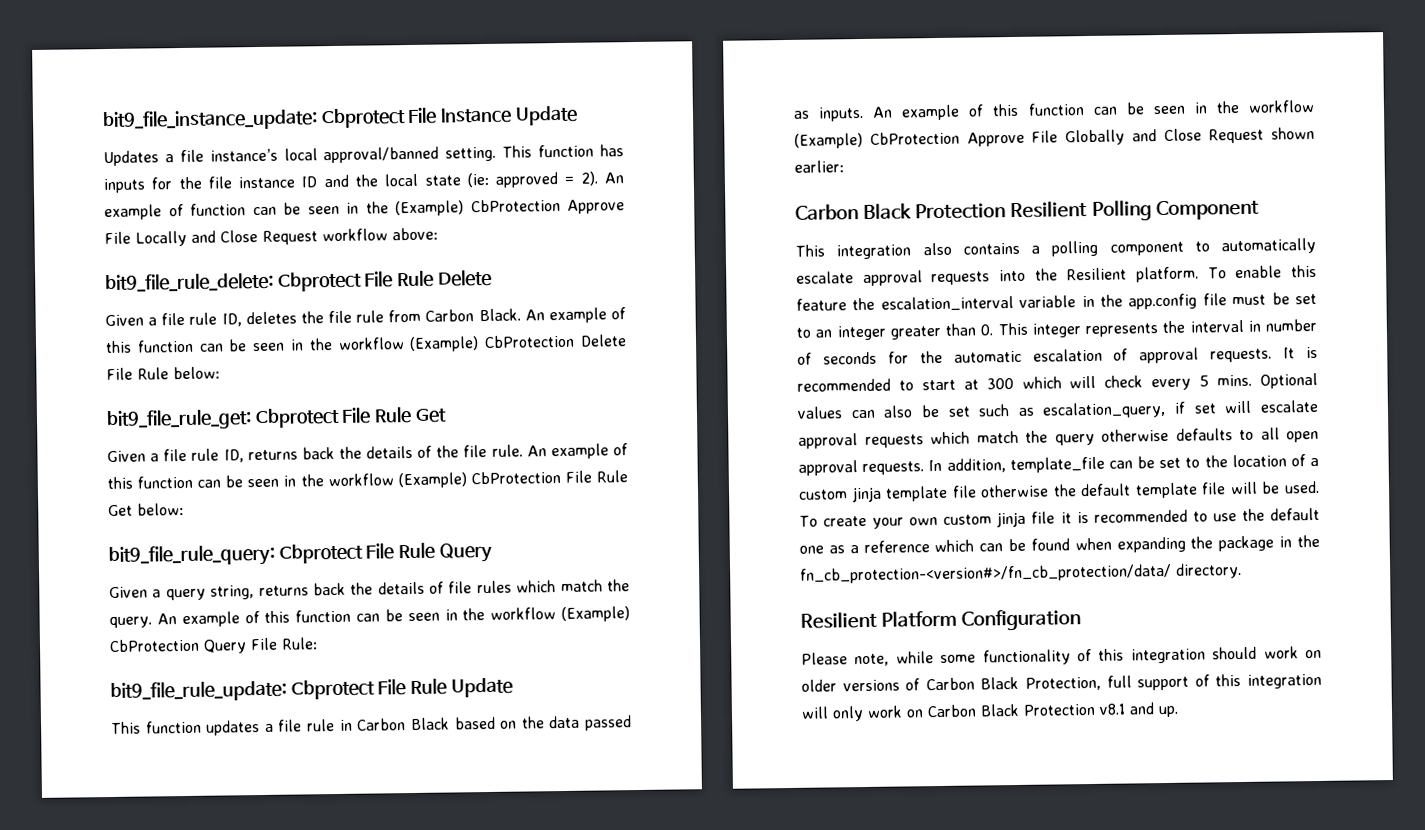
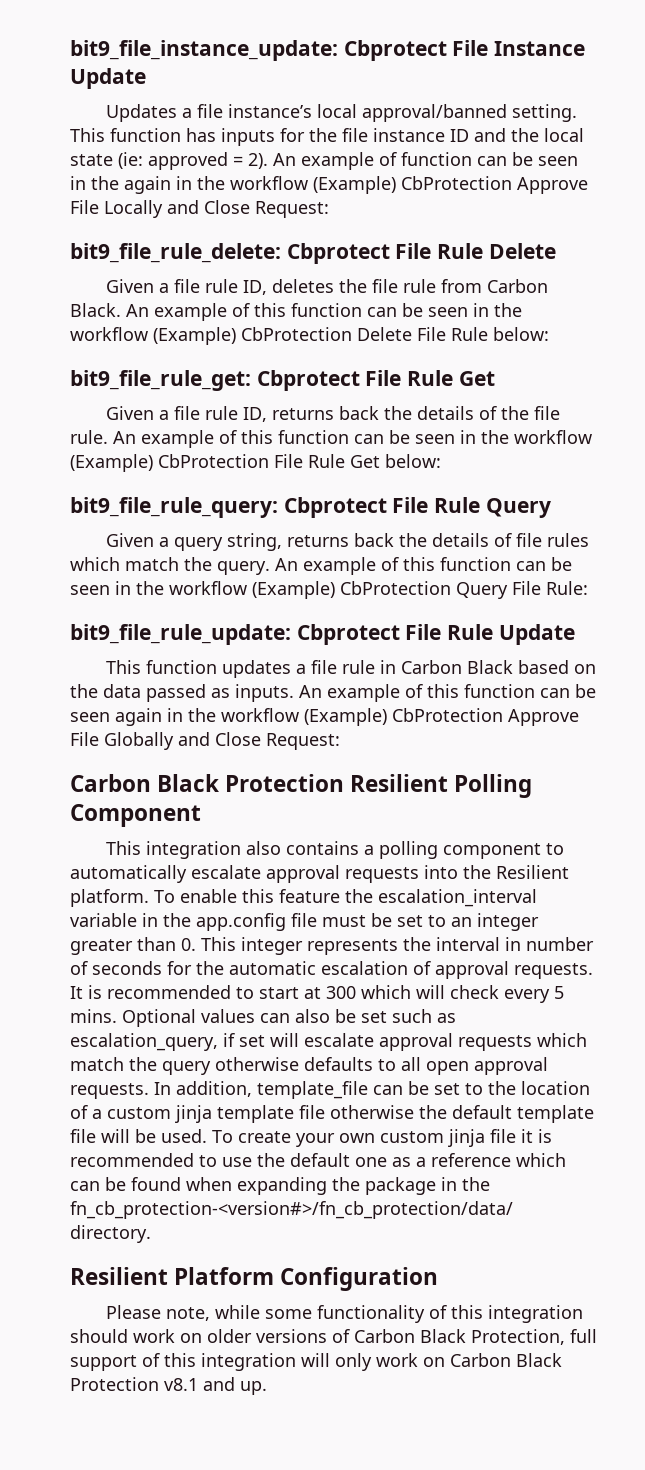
- An example of function can be seen in the (Example) CbProtection Approve File Locally and Close Request workflow above:
+ An example of function can be seen in the again in the workflow (Example) CbProtection Approve File Locally and Close Request:
- An example of this function can be seen in the workflow (Example) CbProtection Approve File Globally and Close Request shown earlier:
+ An example of this function can be seen again in the workflow (Example) CbProtection Approve File Globally and Close Request:

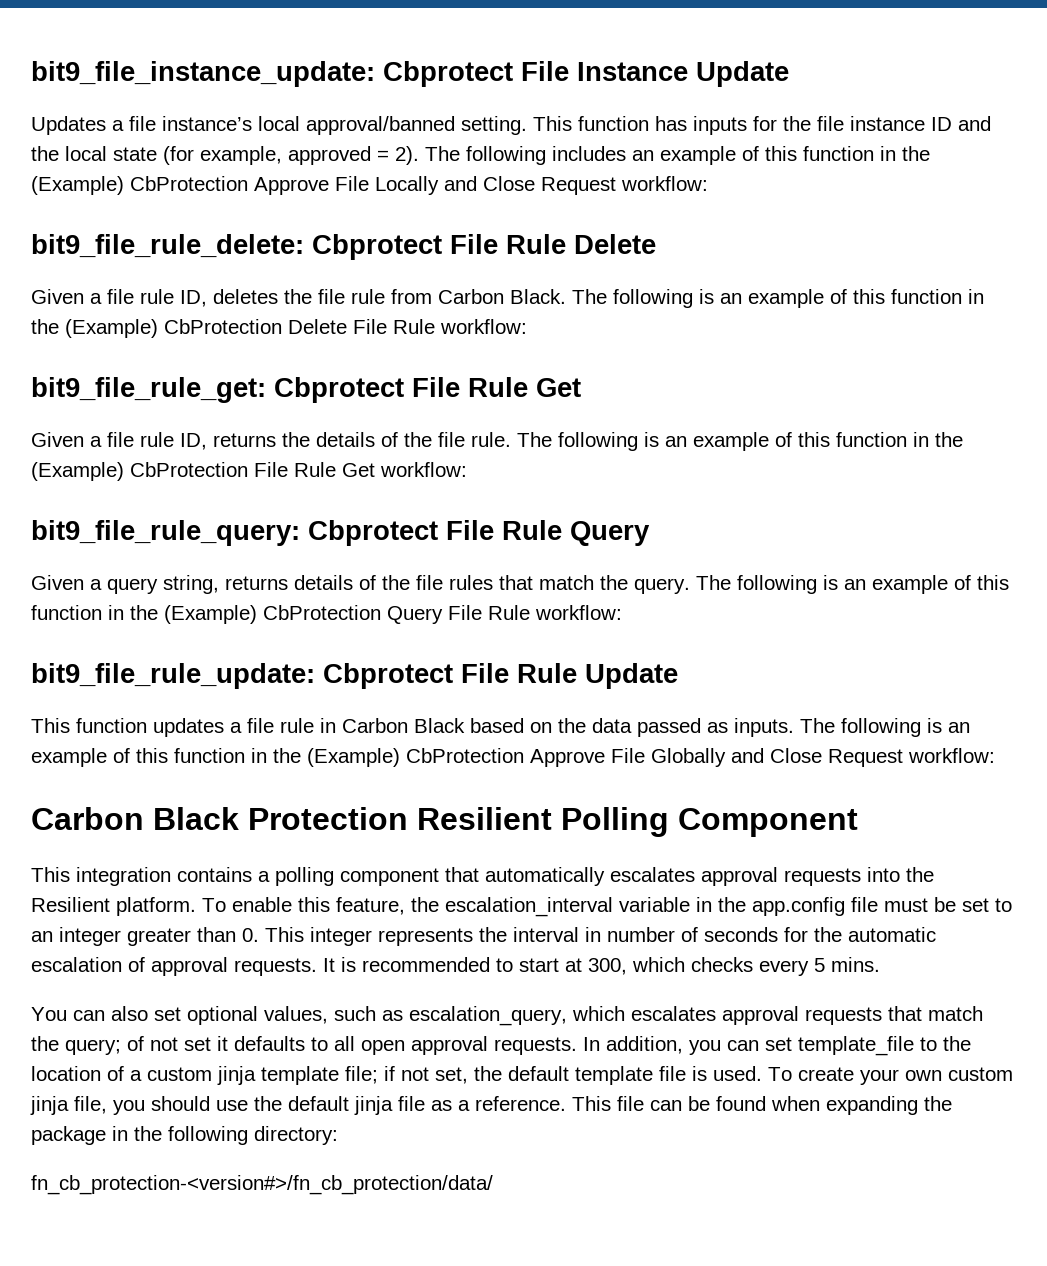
- This function has inputs for the file instance ID and the local state (ie: approved = 2).
+ This function has inputs for the file instance ID and the local state (for example, approved = 2).
- An example of function can be seen in the again in the workflow (Example) CbProtection Approve File Locally and Close Request:
+ The following includes an example of this function in the (Example) CbProtection Approve File Locally and Close Request workflow:
- An example of this function can be seen in the workflow (Example) CbProtection Delete File Rule below:
+ The following is an example of this function in the (Example) CbProtection Delete File Rule workflow:
- Given a file rule ID, returns back the details of the file rule.
+ Given a file rule ID, returns the details of the file rule.
- An example of this function can be seen in the workflow (Example) CbProtection File Rule Get below:
+ The following is an example of this function in the (Example) CbProtection File Rule Get workflow:
- Given a query string, returns back the details of file rules which match the query.
+ Given a query string, returns details of the file rules that match the query.
- An example of this function can be seen in the workflow (Example) CbProtection Query File Rule:
+ The following is an example of this function in the (Example) CbProtection Query File Rule workflow:
- An example of this function can be seen again in the workflow (Example) CbProtection Approve File Globally and Close Request:
+ The following is an example of this function in the (Example) CbProtection Approve File Globally and Close Request workflow:
- This integration also contains a polling component to automatically escalate approval requests into the Resilient platform.
+ This integration contains a polling component that automatically escalates approval requests into the Resilient platform.
- To enable this feature the escalation_interval variable in the app.config file must be set to an integer greater than 0. This integer represents the interval in number of seconds for the automatic escalation of approval requests.
+ To enable this feature, the escalation_interval variable in the app.config file must be set to an integer greater than 0. This integer represents the interval in number of seconds for the automatic escalation of approval requests.
- It is recommended to start at 300 which will check every 5 mins. Optional values can also be set such as escalation_query, if set will escalate approval requests which match the query otherwise defaults to all open approval requests.
+ It is recommended to start at 300, which checks every 5 mins.
+ You can also set optional values, such as escalation_query, which escalates approval requests that match the query; of not set it defaults to all open approval requests.
- In addition, template_file can be set to the location of a custom jinja template file otherwise the default template file will be used.
+ In addition, you can set template_file to the location of a custom jinja template file; if not set, the default template file is used.
- To create your own custom jinja file it is recommended to use the default one as a reference which can be found when expanding the package in the fn_cb_protection-<version#>/fn_cb_protection/data/ directory.
- Resilient Platform Configuration
- Please note, while some functionality of this integration should work on older versions of Carbon Black Protection, full support of this integration will only work on Carbon Black Protection v8.1 and up.
+ To create your own custom jinja file, you should use the default jinja file as a reference. This file can be found when expanding the package in the following directory:
+ fn_cb_protection-<version#>/fn_cb_protection/data/

